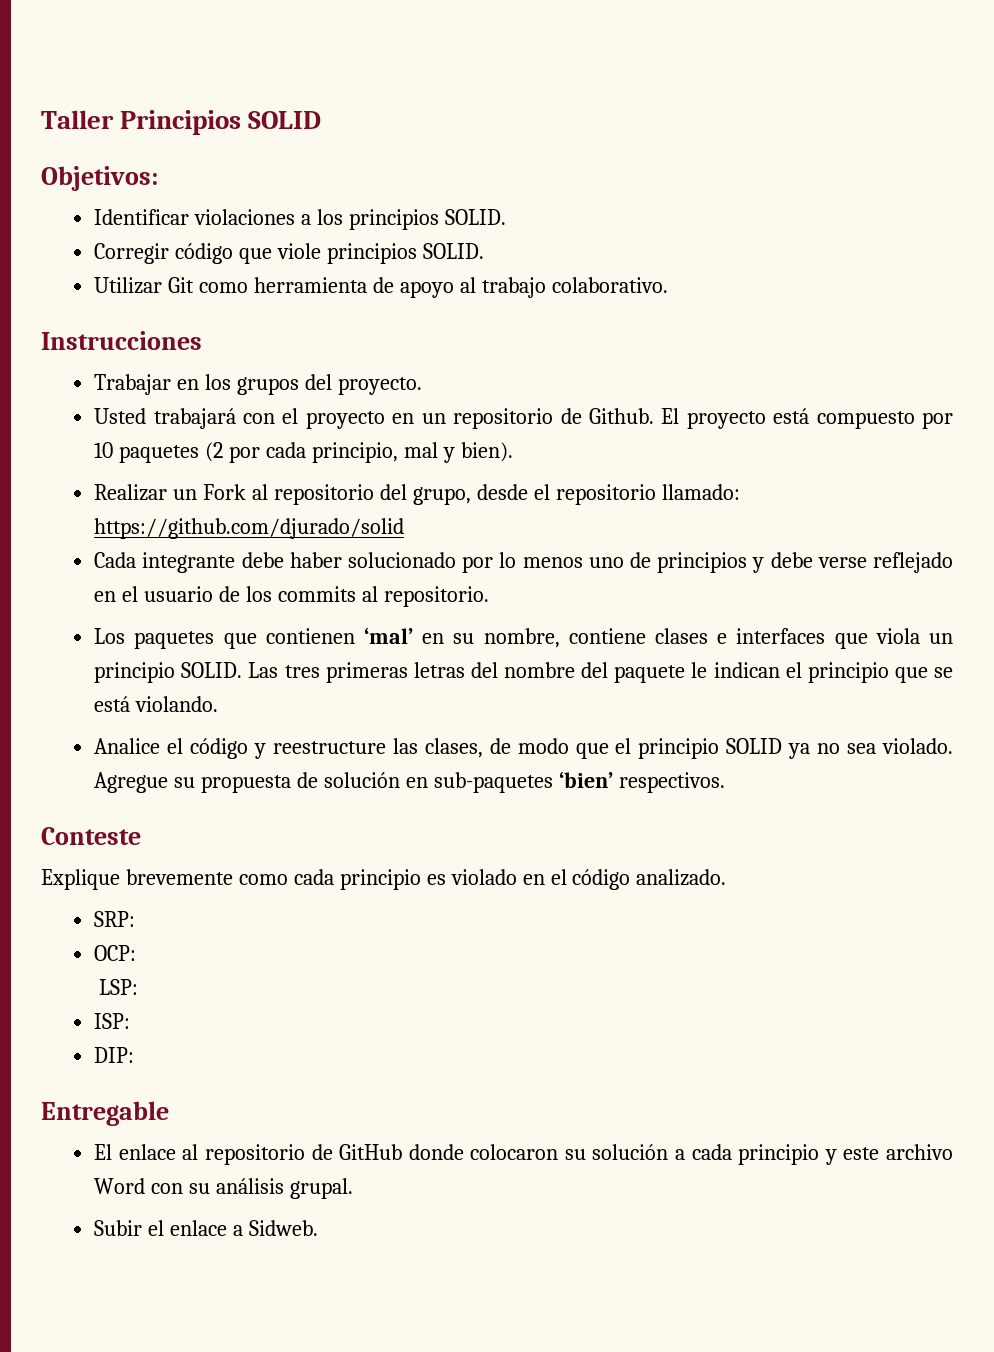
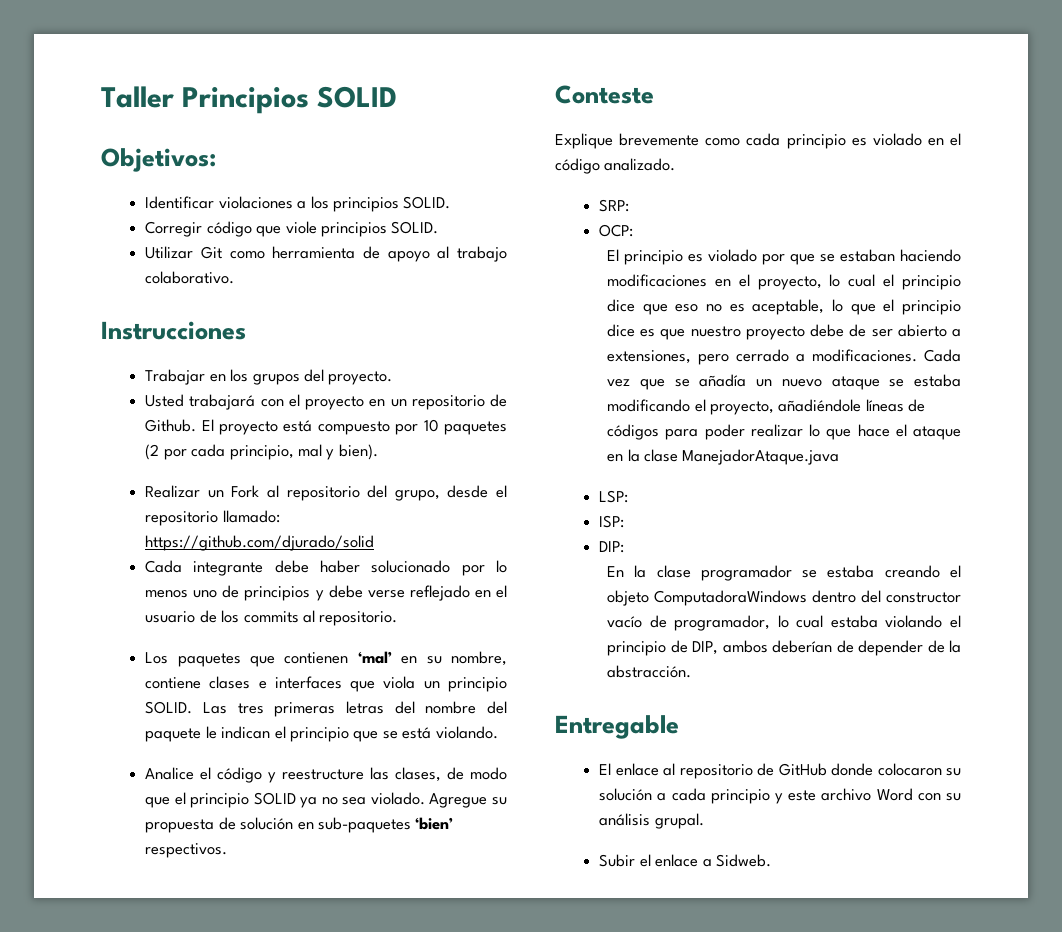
+ El principio es violado por que se estaban haciendo modificaciones en el proyecto, lo cual el principio dice que eso no es aceptable, lo que el principio dice es que nuestro proyecto debe de ser abierto a extensiones, pero cerrado a modificaciones. Cada vez que se añadía un nuevo ataque se estaba modificando el proyecto, añadiéndole líneas de códigos para poder realizar lo que hace el ataque en la clase ManejadorAtaque.java
  LSP:
  ISP:
  DIP:
+ En la clase programador se estaba creando el objeto ComputadoraWindows dentro del constructor vacío de programador, lo cual estaba violando el principio de DIP, ambos deberían de depender de la abstracción.

